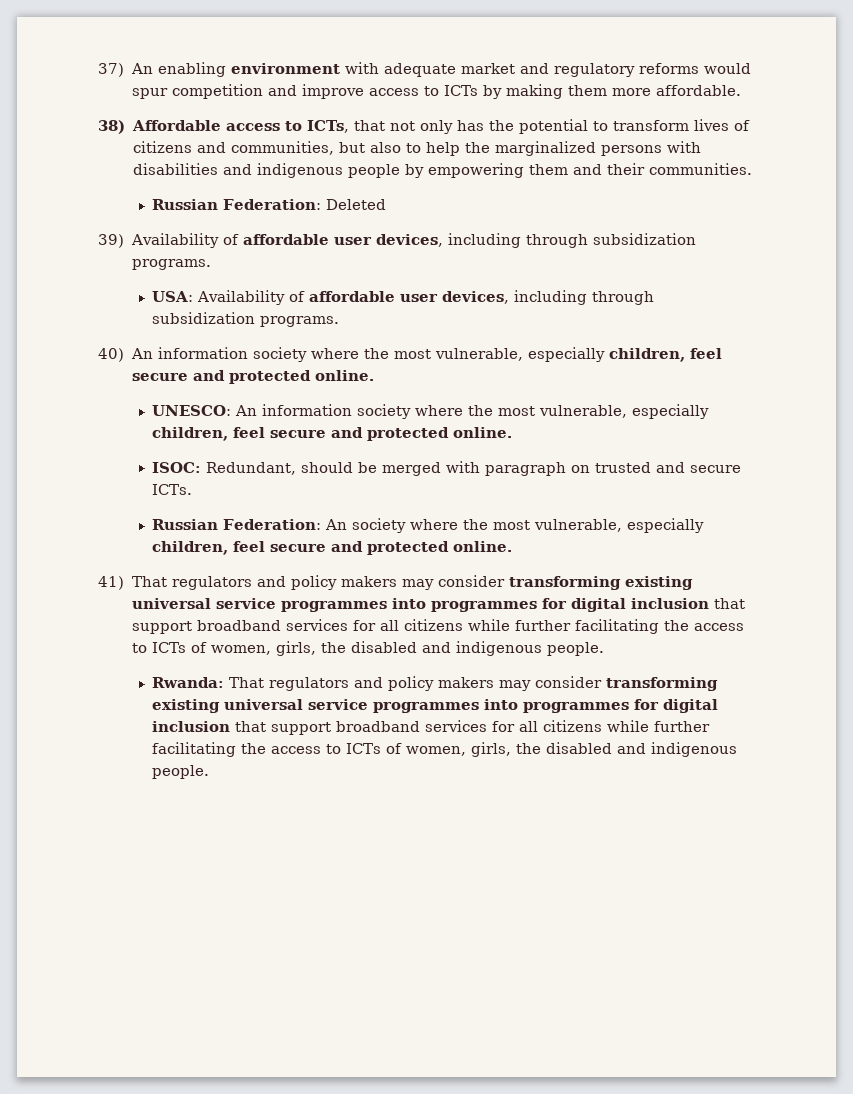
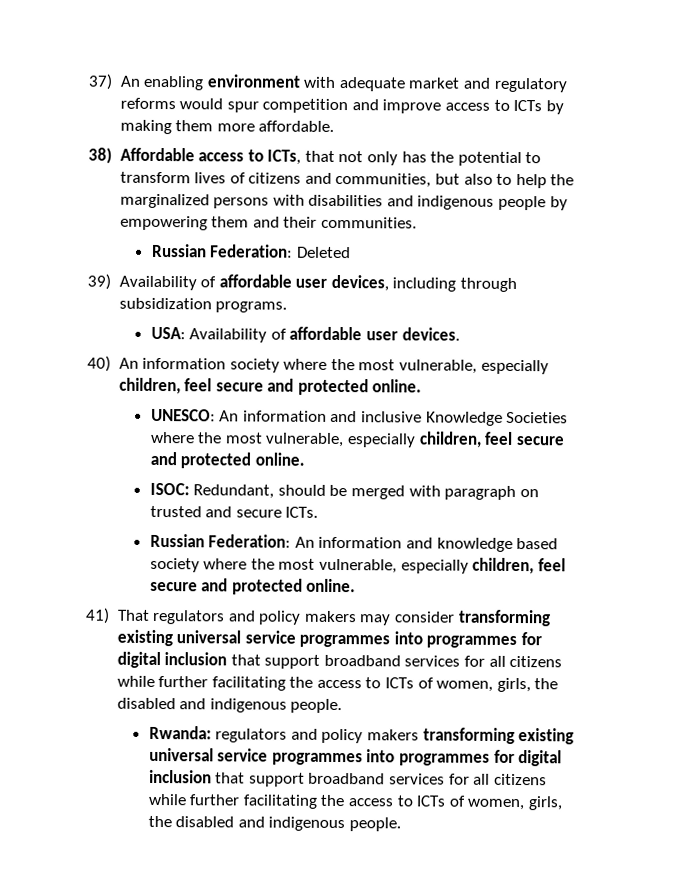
- USA: Availability of affordable user devices, including through subsidization programs.
+ USA: Availability of affordable user devices.
- UNESCO: An information society where the most vulnerable, especially children, feel secure and protected online.
+ UNESCO: An information and inclusive Knowledge Societies where the most vulnerable, especially children, feel secure and protected online.
- Russian Federation: An society where the most vulnerable, especially children, feel secure and protected online.
+ Russian Federation: An information and knowledge based society where the most vulnerable, especially children, feel secure and protected online.
- Rwanda: That regulators and policy makers may consider transforming existing universal service programmes into programmes for digital inclusion that support broadband services for all citizens while further facilitating the access to ICTs of women, girls, the disabled and indigenous people.
+ Rwanda: regulators and policy makers transforming existing universal service programmes into programmes for digital inclusion that support broadband services for all citizens while further facilitating the access to ICTs of women, girls, the disabled and indigenous people.

